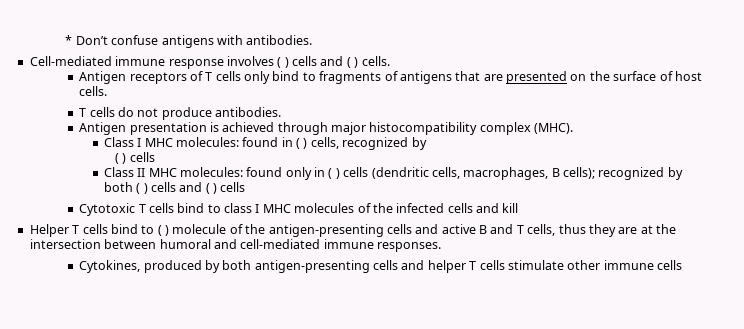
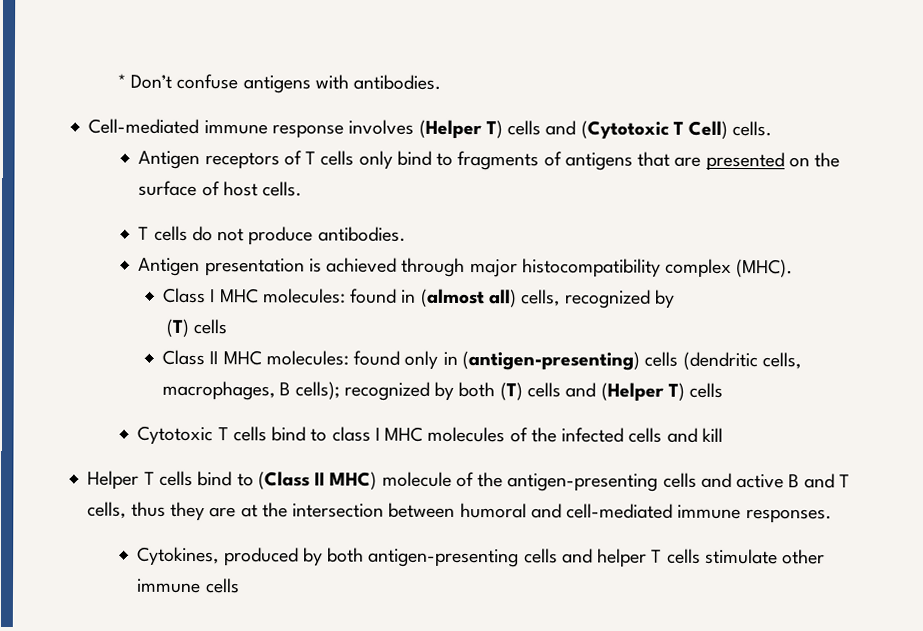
- Cell-mediated immune response involves ( ) cells and ( ) cells.
+ Cell-mediated immune response involves (Helper T) cells and (Cytotoxic T Cell) cells.
- Class I MHC molecules: found in ( ) cells, recognized by
- ( ) cells
+ Class I MHC molecules: found in (almost all) cells, recognized by
+ (T) cells
- Class II MHC molecules: found only in ( ) cells (dendritic cells, macrophages, B cells); recognized by both ( ) cells and ( ) cells
+ Class II MHC molecules: found only in (antigen-presenting) cells (dendritic cells, macrophages, B cells); recognized by both (T) cells and (Helper T) cells
- Helper T cells bind to ( ) molecule of the antigen-presenting cells and active B and T cells, thus they are at the intersection between humoral and cell-mediated immune responses.
+ Helper T cells bind to (Class II MHC) molecule of the antigen-presenting cells and active B and T cells, thus they are at the intersection between humoral and cell-mediated immune responses.

